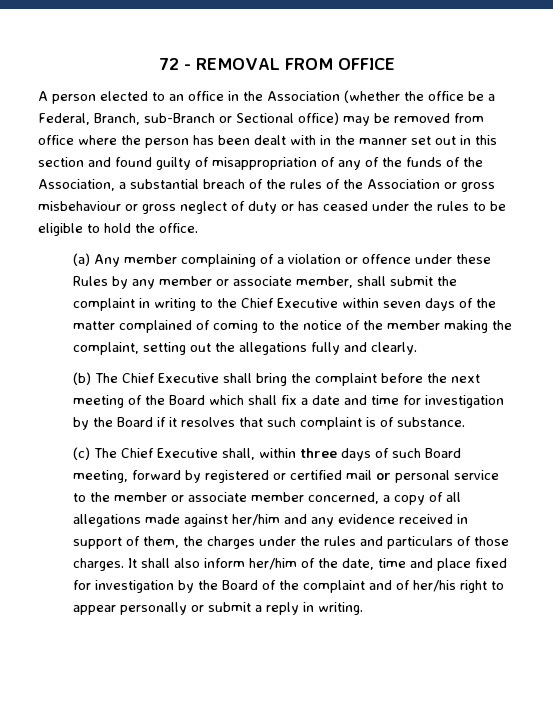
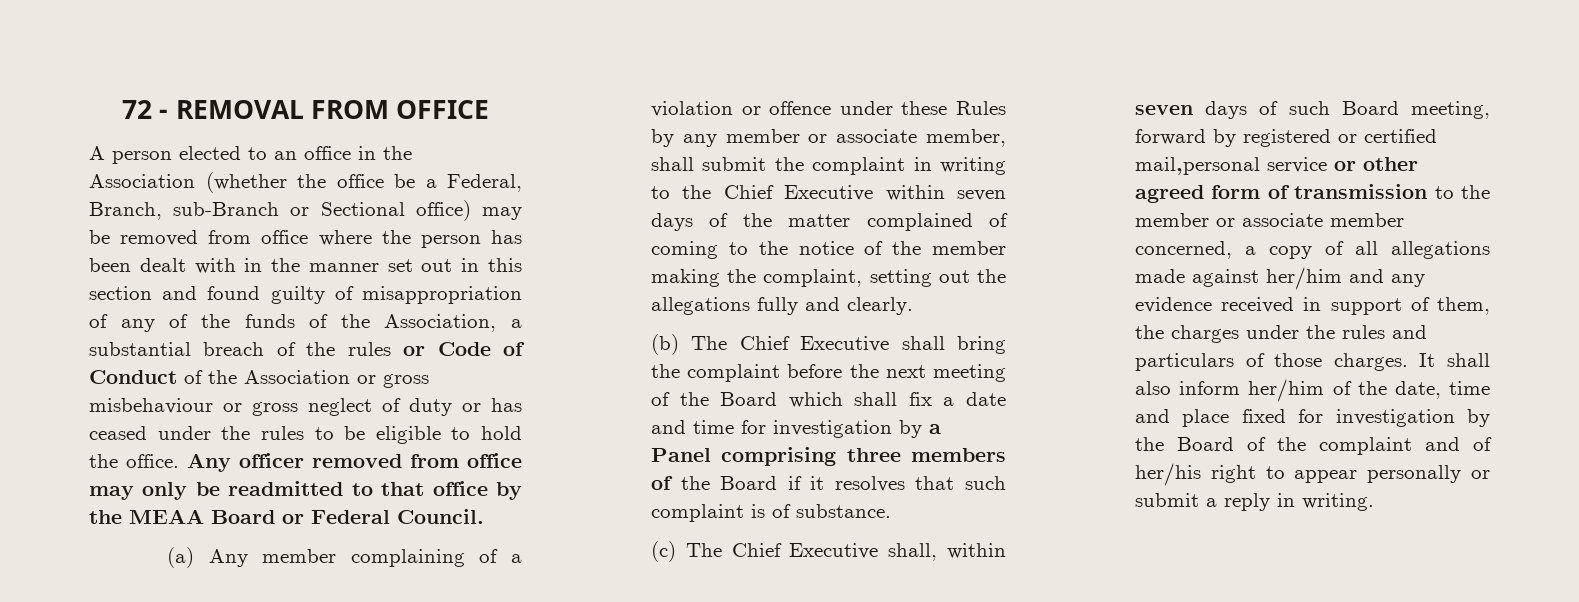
- A person elected to an office in the Association (whether the office be a Federal, Branch, sub-Branch or Sectional office) may be removed from office where the person has been dealt with in the manner set out in this section and found guilty of misappropriation of any of the funds of the Association, a substantial breach of the rules of the Association or gross misbehaviour or gross neglect of duty or has ceased under the rules to be eligible to hold the office.
+ A person elected to an office in the Association (whether the office be a Federal, Branch, sub-Branch or Sectional office) may be removed from office where the person has been dealt with in the manner set out in this section and found guilty of misappropriation of any of the funds of the Association, a substantial breach of the rules or Code of Conduct of the Association or gross misbehaviour or gross neglect of duty or has ceased under the rules to be eligible to hold the office. Any officer removed from office may only be readmitted to that office by the MEAA Board or Federal Council.
- (b) The Chief Executive shall bring the complaint before the next meeting of the Board which shall fix a date and time for investigation by the Board if it resolves that such complaint is of substance.
+ (b) The Chief Executive shall bring the complaint before the next meeting of the Board which shall fix a date and time for investigation by a Panel comprising three members of the Board if it resolves that such complaint is of substance.
- (c) The Chief Executive shall, within three days of such Board meeting, forward by registered or certified mail or personal service to the member or associate member concerned, a copy of all allegations made against her/him and any evidence received in support of them, the charges under the rules and particulars of those charges.
+ (c) The Chief Executive shall, within seven days of such Board meeting, forward by registered or certified mail,personal service or other agreed form of transmission to the member or associate member concerned, a copy of all allegations made against her/him and any evidence received in support of them, the charges under the rules and particulars of those charges.

